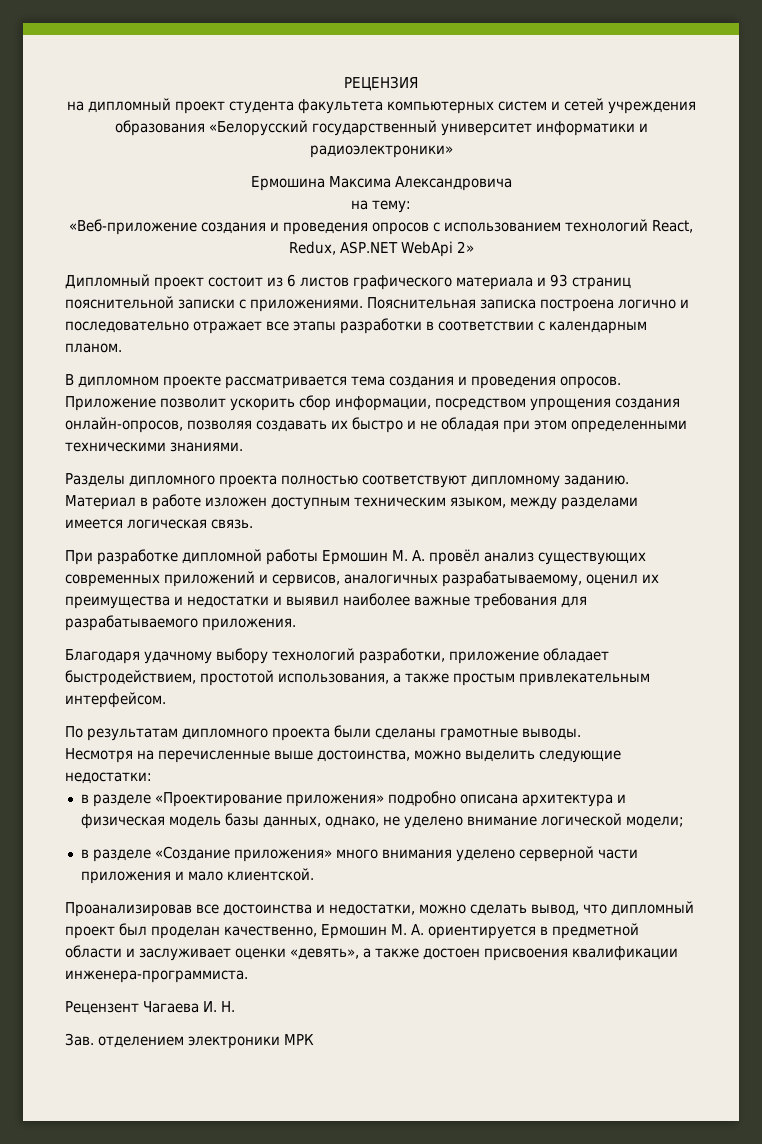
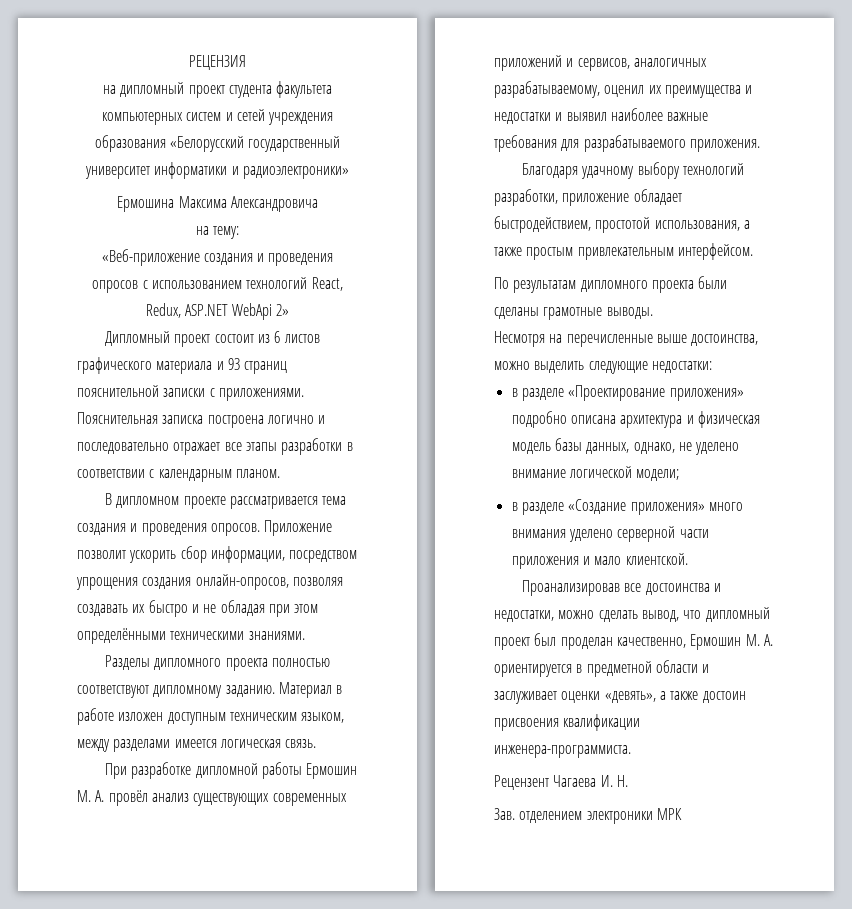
- Приложение позволит ускорить сбор информации, посредством упрощения создания онлайн-опросов, позволяя создавать их быстро и не обладая при этом определенными техническими знаниями.
+ Приложение позволит ускорить сбор информации, посредством упрощения создания онлайн-опросов, позволяя создавать их быстро и не обладая при этом определёнными техническими знаниями.
- Проанализировав все достоинства и недостатки, можно сделать вывод, что дипломный проект был проделан качественно, Ермошин М. А. ориентируется в предметной области и заслуживает оценки «девять», а также достоен присвоения квалификации инженера-программиста.
+ Проанализировав все достоинства и недостатки, можно сделать вывод, что дипломный проект был проделан качественно, Ермошин М. А. ориентируется в предметной области и заслуживает оценки «девять», а также достоин присвоения квалификации инженера-программиста.

